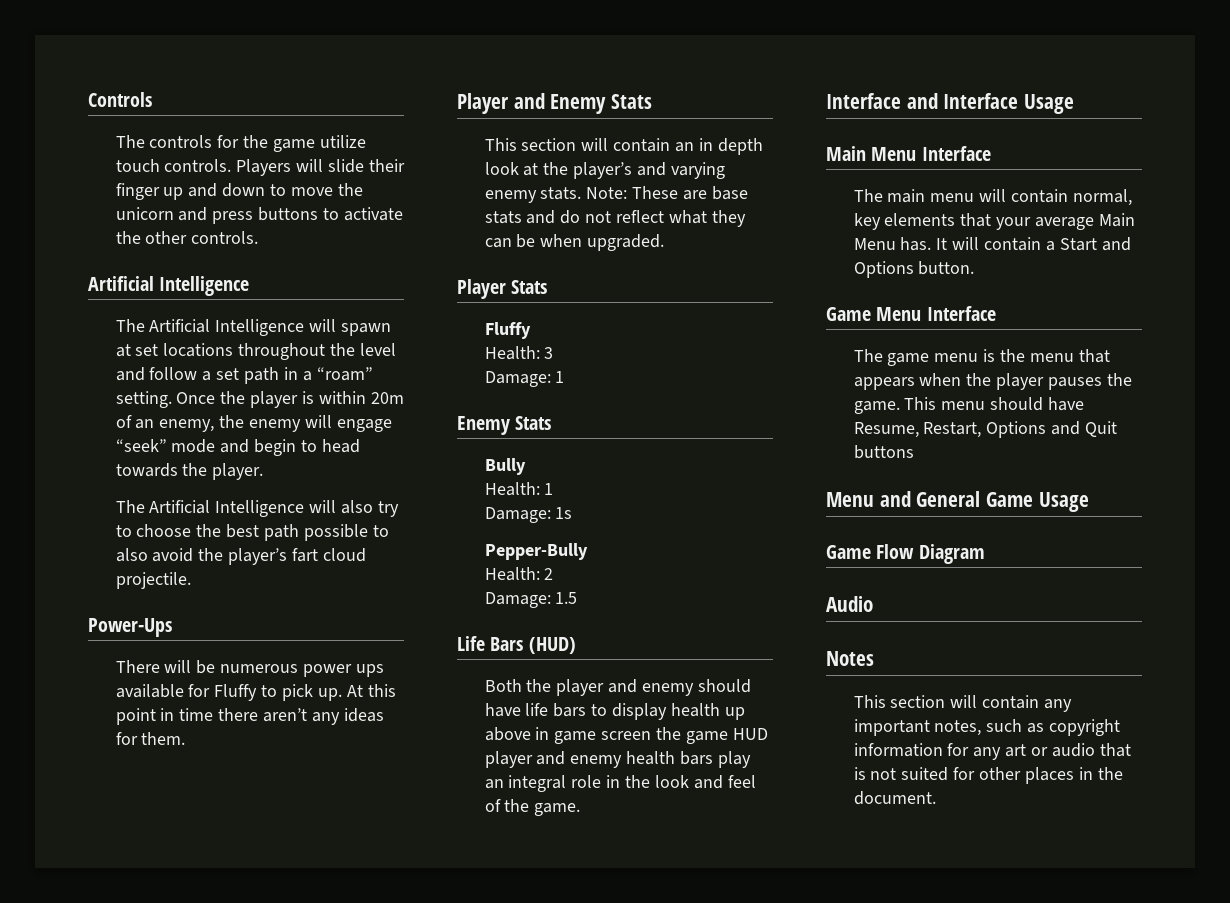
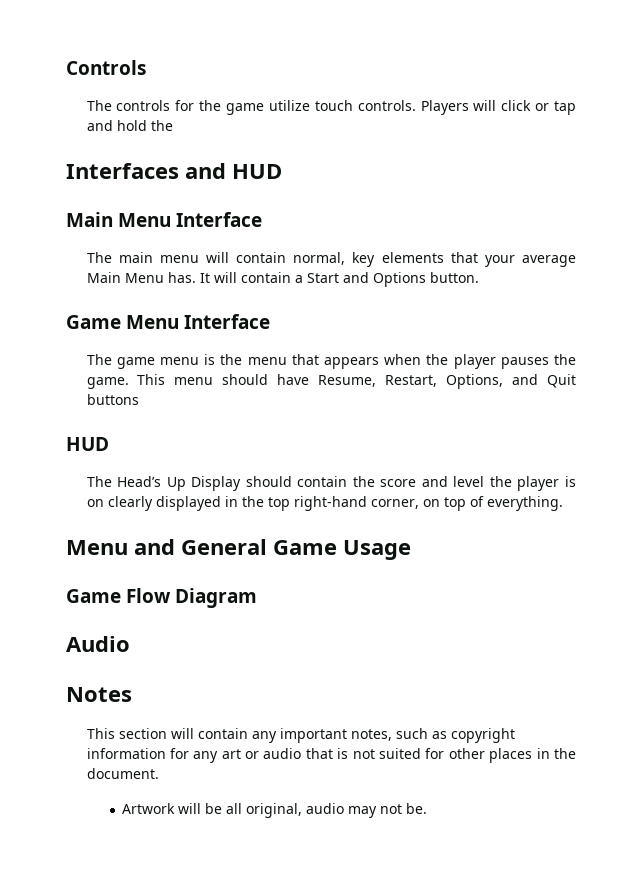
- Players will slide their finger up and down to move the unicorn and press buttons to activate the other controls.
- Artificial Intelligence
- The Artificial Intelligence will spawn at set locations throughout the level and follow a set path in a “roam” setting. Once the player is within 20m of an enemy, the enemy will engage “seek” mode and begin to head towards the player.
- The Artificial Intelligence will also try to choose the best path possible to also avoid the player’s fart cloud projectile.
- Power-Ups
- There will be numerous power ups available for Fluffy to pick up. At this point in time there aren’t any ideas for them.
- Player and Enemy Stats
- This section will contain an in depth look at the player’s and varying enemy stats. Note: These are base stats and do not reflect what they can be when upgraded.
- Player Stats
- Fluffy
- Health: 3
- Damage: 1
- Enemy Stats
- Bully
- Health: 1
- Damage: 1s
- Pepper-Bully
- Health: 2
- Damage: 1.5
- Life Bars (HUD)
- Both the player and enemy should have life bars to display health up above in game screen the game HUD player and enemy health bars play an integral role in the look and feel of the game.
- Interface and Interface Usage
+ Players will click or tap and hold the
+ Interfaces and HUD
- This menu should have Resume, Restart, Options and Quit buttons
+ This menu should have Resume, Restart, Options, and Quit buttons
+ HUD
+ The Head’s Up Display should contain the score and level the player is on clearly displayed in the top right-hand corner, on top of everything.
+ Artwork will be all original, audio may not be.

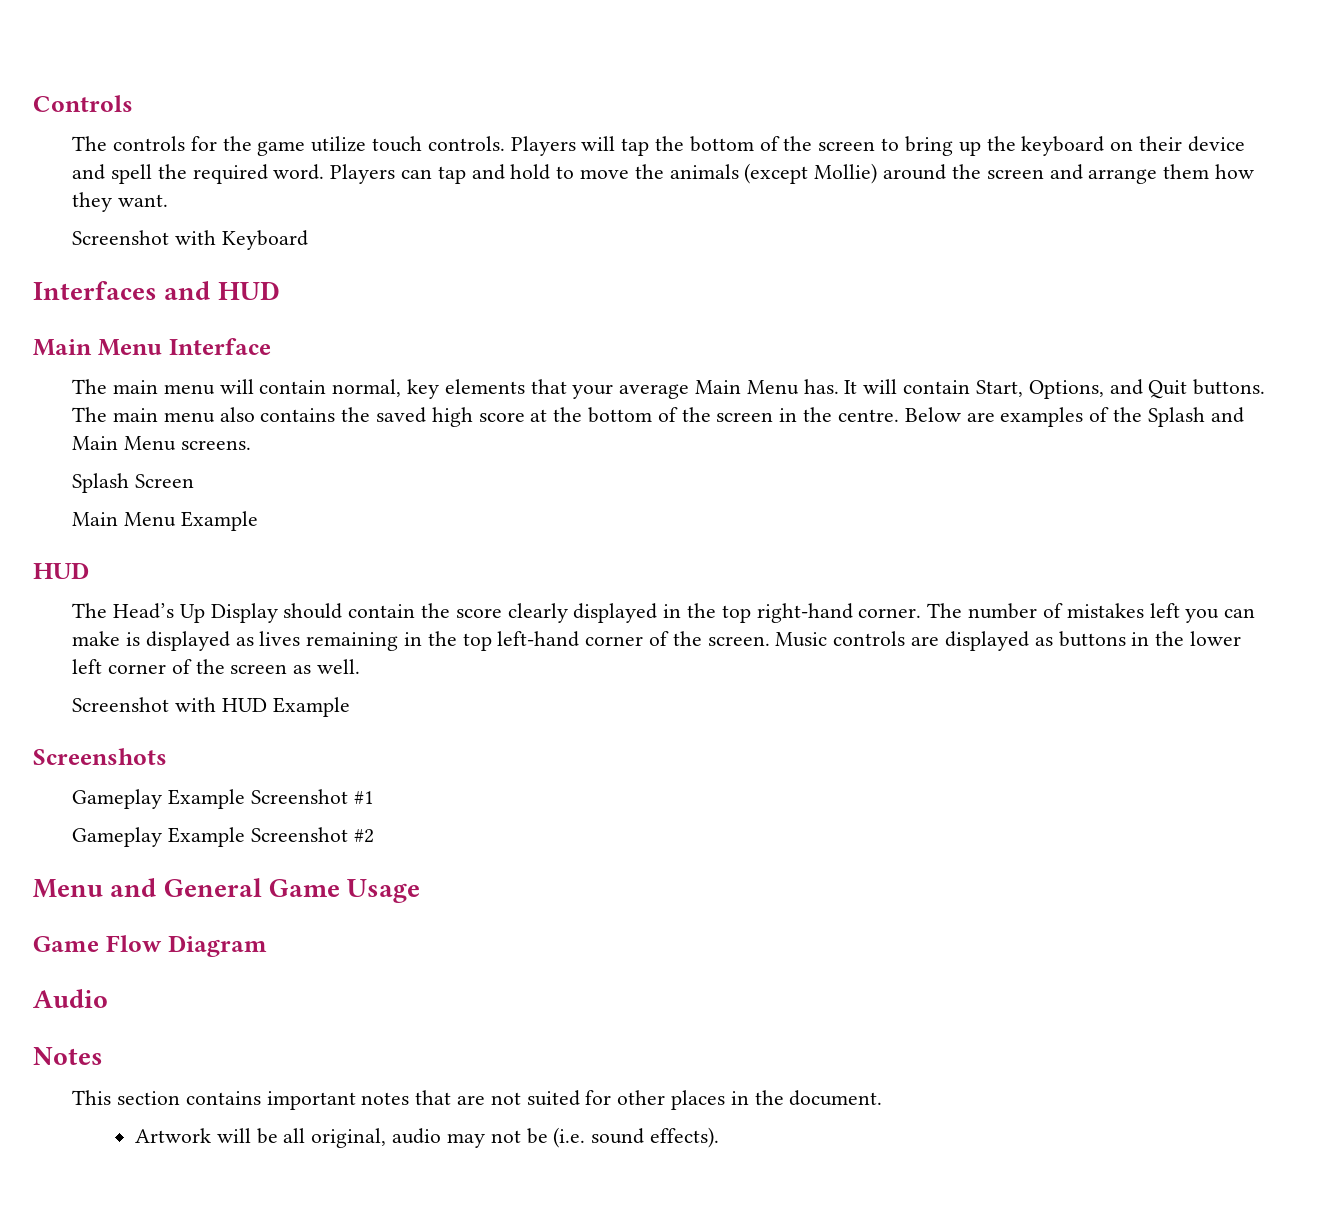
- Players will click or tap and hold the
+ Players will tap the bottom of the screen to bring up the keyboard on their device and spell the required word. Players can tap and hold to move the animals (except Mollie) around the screen and arrange them how they want.
+ Screenshot with Keyboard
- It will contain a Start and Options button.
- Game Menu Interface
- The game menu is the menu that appears when the player pauses the game. This menu should have Resume, Restart, Options, and Quit buttons
+ It will contain Start, Options, and Quit buttons. The main menu also contains the saved high score at the bottom of the screen in the centre. Below are examples of the Splash and Main Menu screens.
+ Splash Screen
+ Main Menu Example
- The Head’s Up Display should contain the score and level the player is on clearly displayed in the top right-hand corner, on top of everything.
+ The Head’s Up Display should contain the score clearly displayed in the top right-hand corner. The number of mistakes left you can make is displayed as lives remaining in the top left-hand corner of the screen. Music controls are displayed as buttons in the lower left corner of the screen as well.
+ Screenshot with HUD Example
+ Screenshots
+ Gameplay Example Screenshot #1
+ Gameplay Example Screenshot #2
- This section will contain any important notes, such as copyright information for any art or audio that is not suited for other places in the document.
+ This section contains important notes that are not suited for other places in the document.
- Artwork will be all original, audio may not be.
+ Artwork will be all original, audio may not be (i.e. sound effects).

